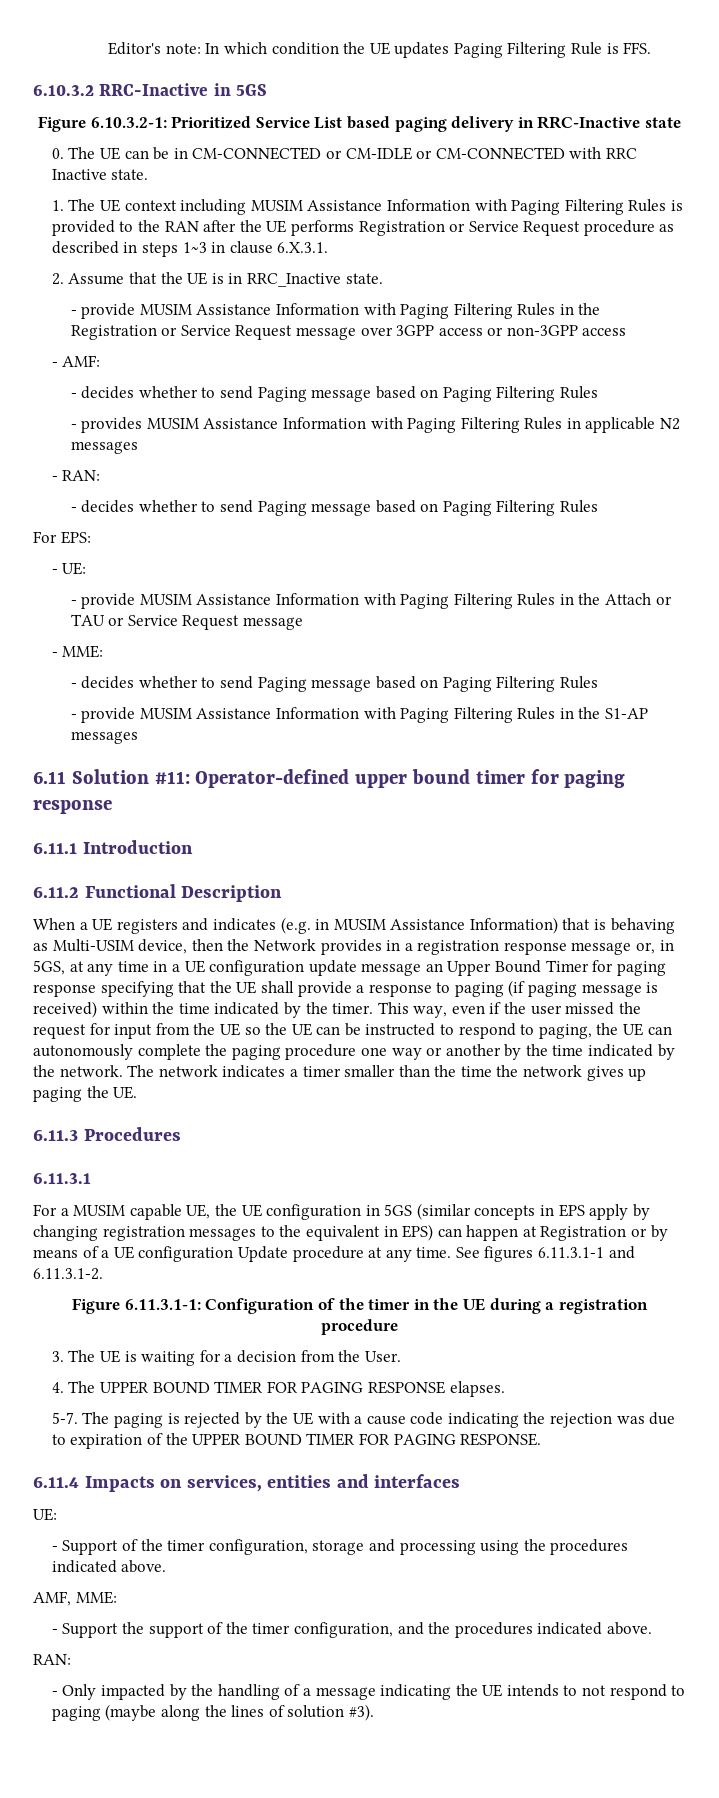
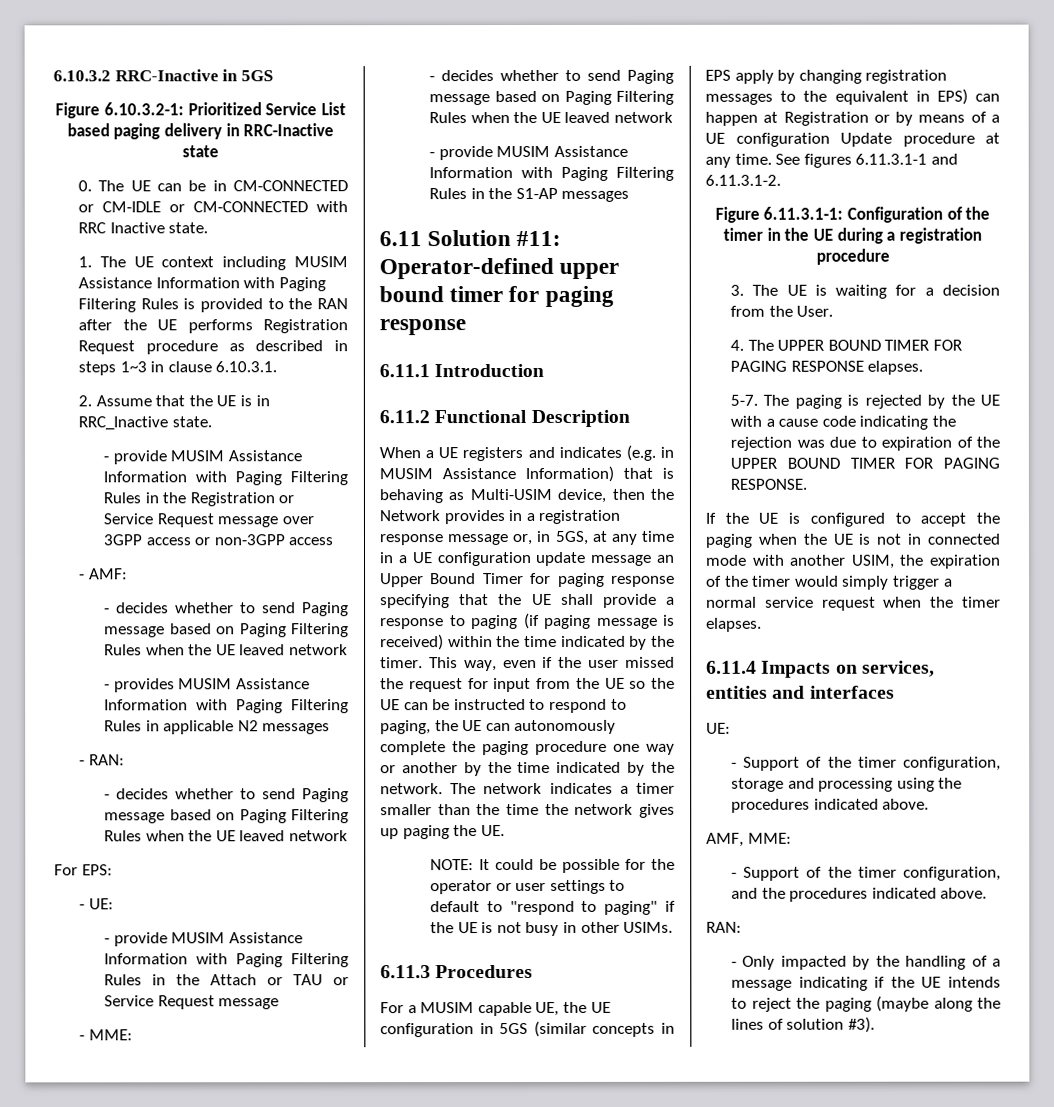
- Editor's note: In which condition the UE updates Paging Filtering Rule is FFS.
- 1. The UE context including MUSIM Assistance Information with Paging Filtering Rules is provided to the RAN after the UE performs Registration or Service Request procedure as described in steps 1~3 in clause 6.X.3.1.
+ 1. The UE context including MUSIM Assistance Information with Paging Filtering Rules is provided to the RAN after the UE performs Registration Request procedure as described in steps 1~3 in clause 6.10.3.1.
  - AMF:
- - decides whether to send Paging message based on Paging Filtering Rules
+ - decides whether to send Paging message based on Paging Filtering Rules when the UE leaved network
  - RAN:
- - decides whether to send Paging message based on Paging Filtering Rules
+ - decides whether to send Paging message based on Paging Filtering Rules when the UE leaved network
  - MME:
- - decides whether to send Paging message based on Paging Filtering Rules
+ - decides whether to send Paging message based on Paging Filtering Rules when the UE leaved network
+ NOTE: It could be possible for the operator or user settings to default to "respond to paging" if the UE is not busy in other USIMs.
- 6.11.3.1
+ If the UE is configured to accept the paging when the UE is not in connected mode with another USIM, the expiration of the timer would simply trigger a normal service request when the timer elapses.
- - Support the support of the timer configuration, and the procedures indicated above.
+ - Support of the timer configuration, and the procedures indicated above.
- - Only impacted by the handling of a message indicating the UE intends to not respond to paging (maybe along the lines of solution #3).
+ - Only impacted by the handling of a message indicating if the UE intends to reject the paging (maybe along the lines of solution #3).

